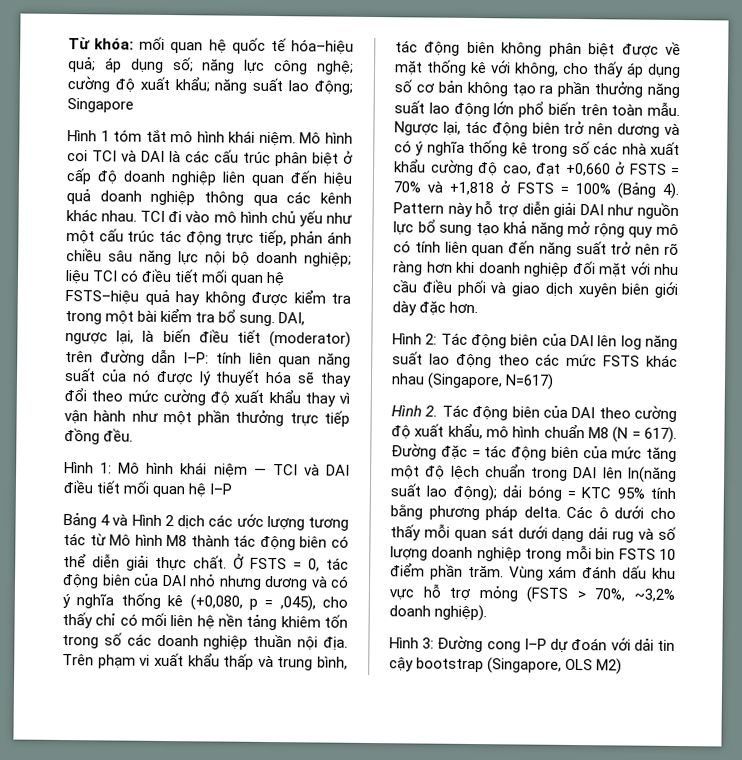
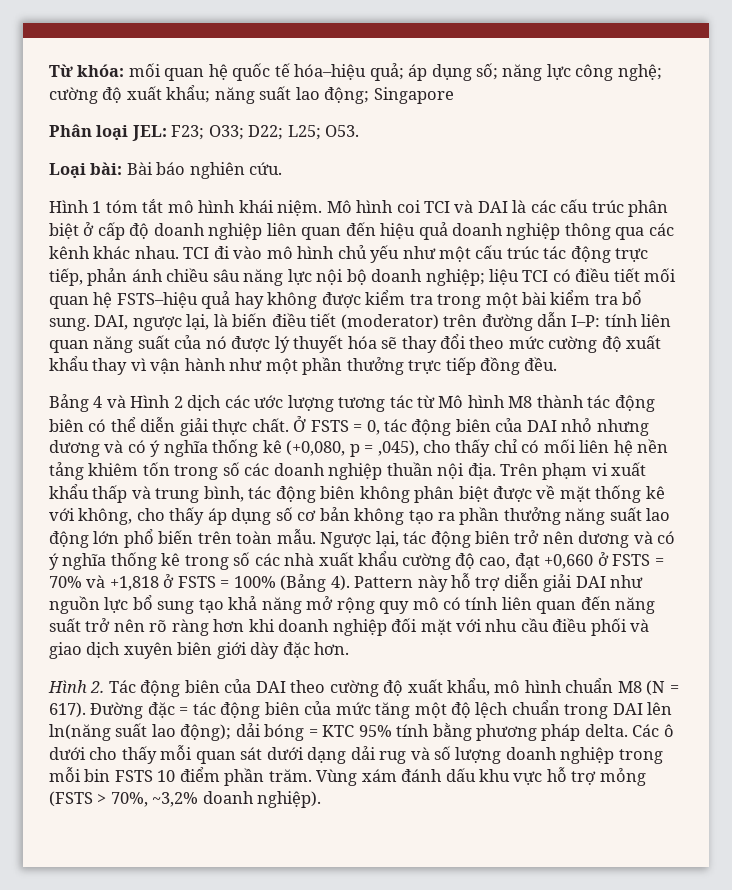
+ Phân loại JEL: F23; O33; D22; L25; O53.
+ Loại bài: Bài báo nghiên cứu.
- Hình 1: Mô hình khái niệm — TCI và DAI điều tiết mối quan hệ I–P
- Hình 2: Tác động biên của DAI lên log năng suất lao động theo các mức FSTS khác nhau (Singapore, N=617)
- Hình 3: Đường cong I–P dự đoán với dải tin cậy bootstrap (Singapore, OLS M2)

